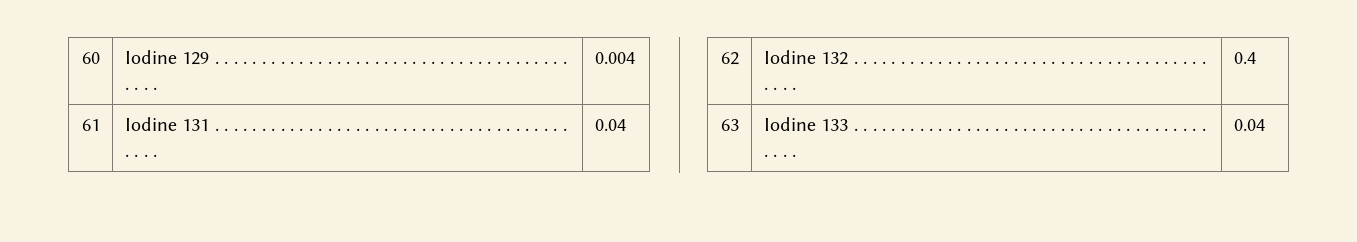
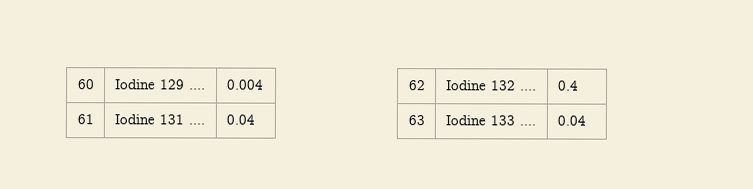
- Iodine 129 . . . . . . . . . . . . . . . . . . . . . . . . . . . . . . . . . . . . . . . . . . | 0.004
- 61 | Iodine 131 . . . . . . . . . . . . . . . . . . . . . . . . . . . . . . . . . . . . . . . . . . | 0.04
- 62 | Iodine 132 . . . . . . . . . . . . . . . . . . . . . . . . . . . . . . . . . . . . . . . . . . | 0.4
- 63 | Iodine 133 . . . . . . . . . . . . . . . . . . . . . . . . . . . . . . . . . . . . . . . . . . | 0.04
+ Iodine 129 .... | 0.004
+ 61 | Iodine 131 .... | 0.04
+ 62 | Iodine 132 .... | 0.4
+ 63 | Iodine 133 .... | 0.04

